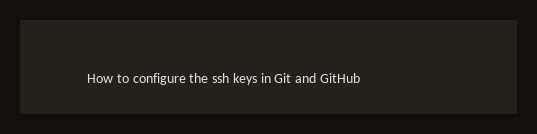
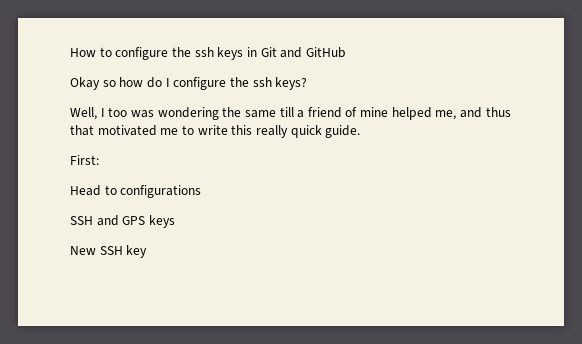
+ Okay so how do I configure the ssh keys?
+ Well, I too was wondering the same till a friend of mine helped me, and thus that motivated me to write this really quick guide.
+ First:
+ Head to configurations
+ SSH and GPS keys
+ New SSH key

